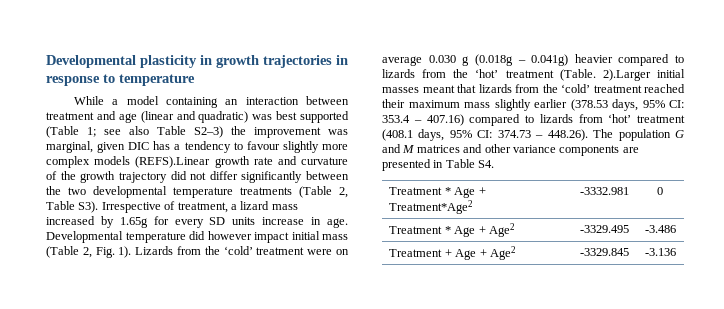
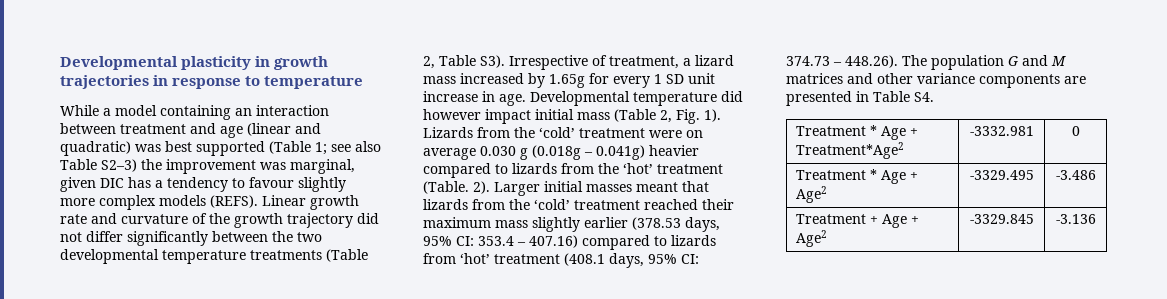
- see also Table S2–3) the improvement was marginal, given DIC has a tendency to favour slightly more complex models (REFS).Linear growth rate and curvature of the growth trajectory did not differ significantly between the two developmental temperature treatments (Table 2, Table S3). Irrespective of treatment, a lizard mass increased by 1.65g for every SD units increase in age.
+ see also Table S2–3) the improvement was marginal, given DIC has a tendency to favour slightly more complex models (REFS). Linear growth rate and curvature of the growth trajectory did not differ significantly between the two developmental temperature treatments (Table 2, Table S3). Irrespective of treatment, a lizard mass increased by 1.65g for every 1 SD unit increase in age.
- 2).Larger initial masses meant that lizards from the ‘cold’ treatment reached their maximum mass slightly earlier (378.53 days, 95% CI: 353.4 – 407.16) compared to lizards from ‘hot’ treatment (408.1 days, 95% CI: 374.73 – 448.26). The population G and M matrices and other variance components are presented in Table S4.
+ 2). Larger initial masses meant that lizards from the ‘cold’ treatment reached their maximum mass slightly earlier (378.53 days, 95% CI: 353.4 – 407.16) compared to lizards from ‘hot’ treatment (408.1 days, 95% CI: 374.73 – 448.26). The population G and M matrices and other variance components are presented in Table S4.

